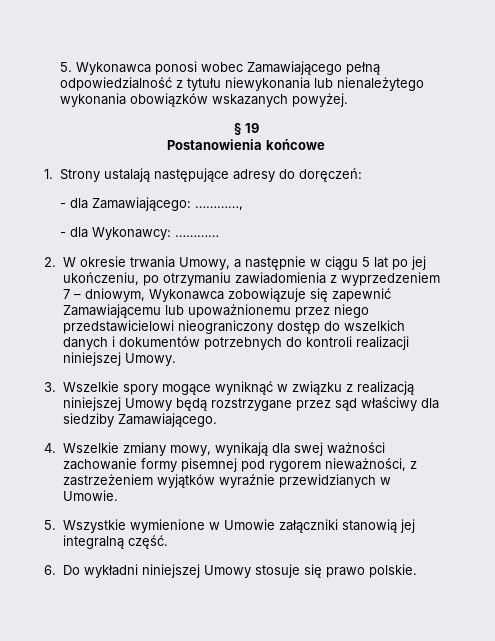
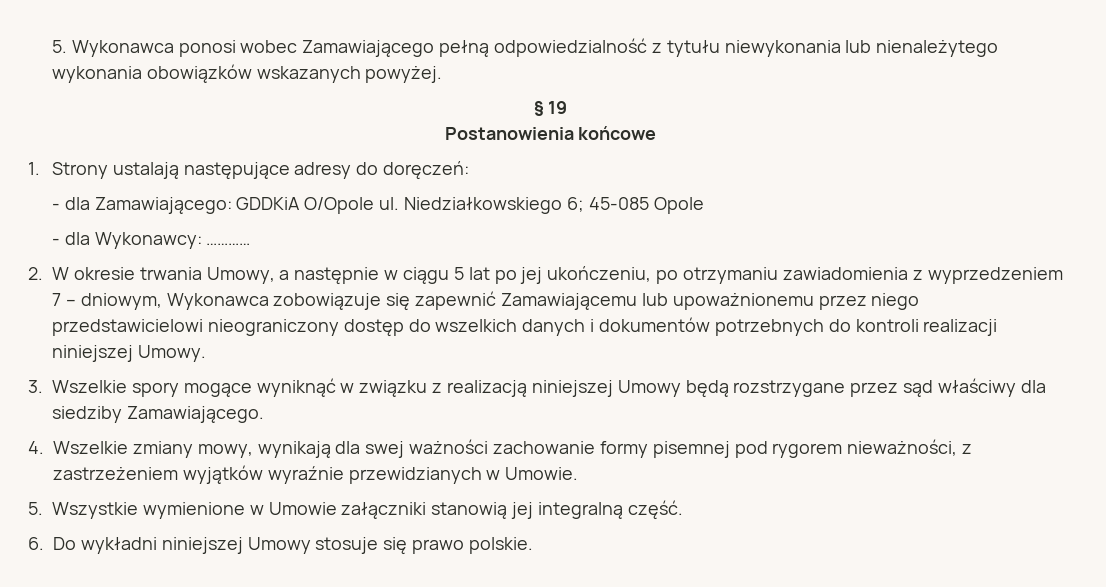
- - dla Zamawiającego: …………,
+ - dla Zamawiającego: GDDKiA O/Opole ul. Niedziałkowskiego 6; 45-085 Opole

